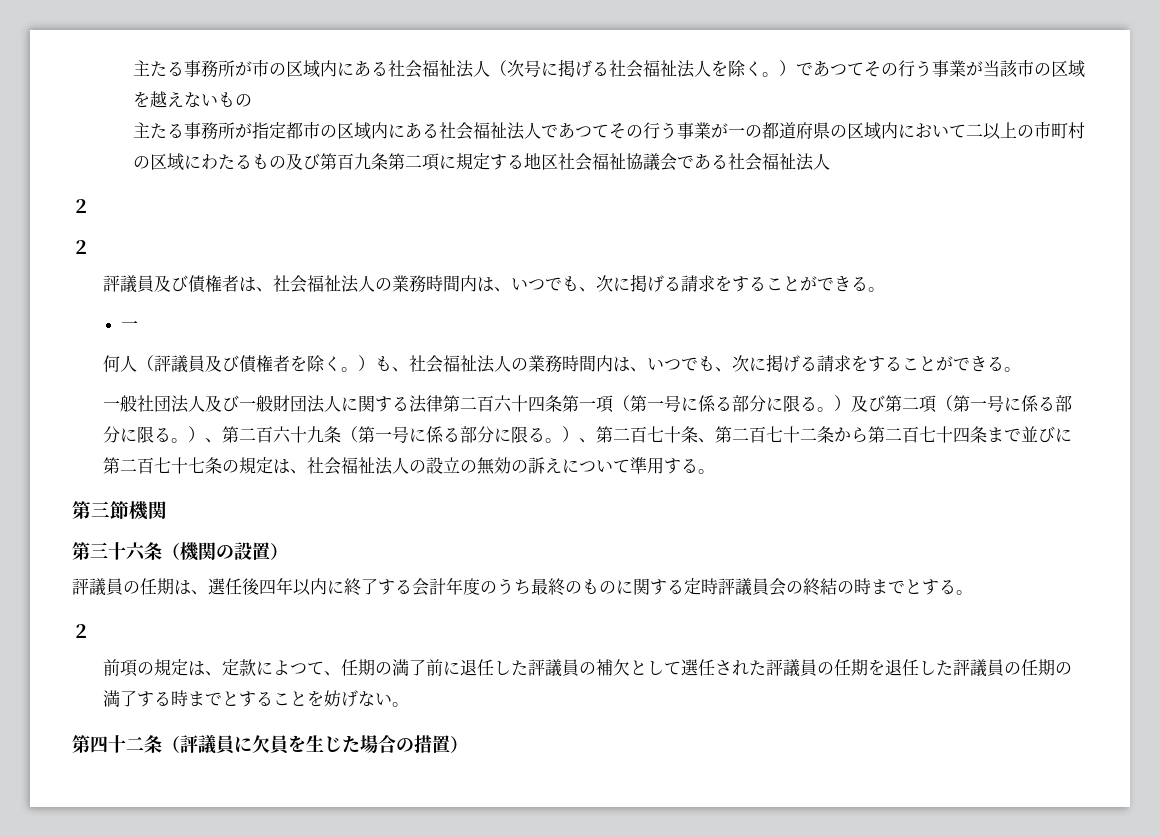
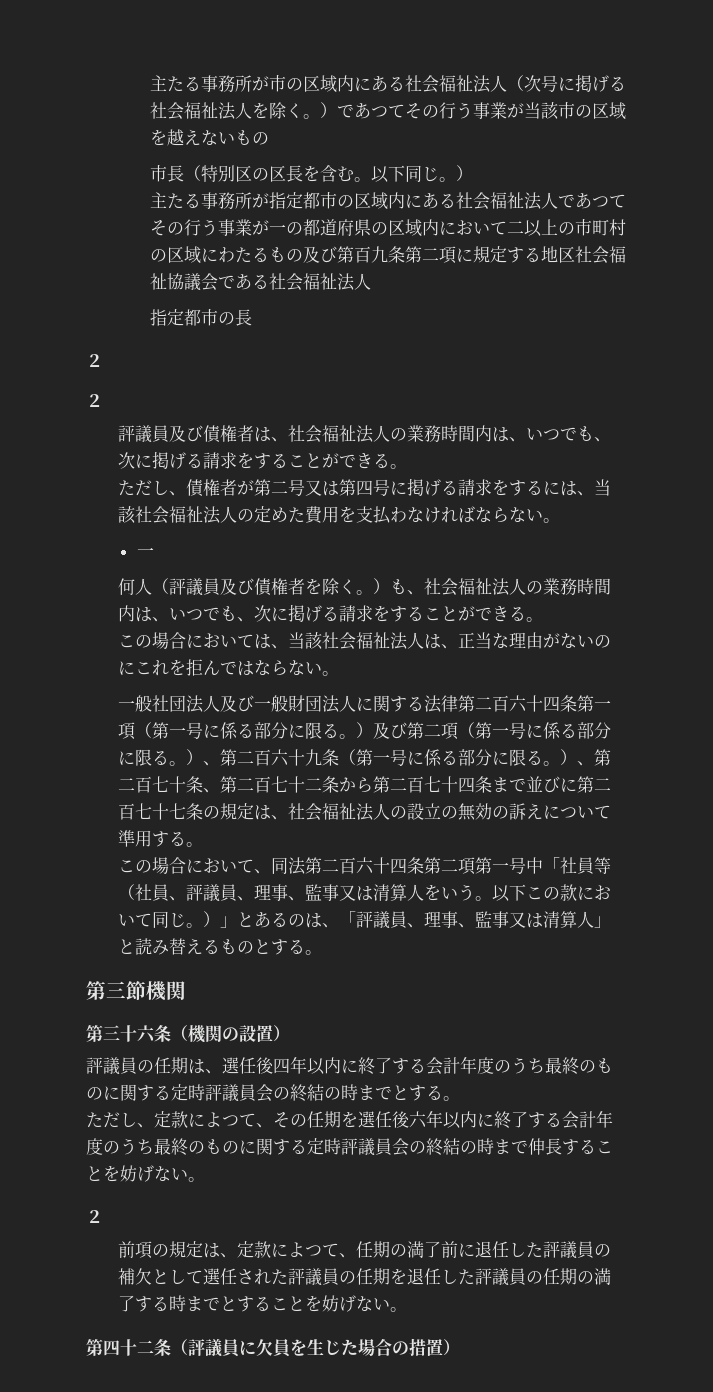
+ 市長（特別区の区長を含む。以下同じ。）
+ 指定都市の長
+ ただし、債権者が第二号又は第四号に掲げる請求をするには、当該社会福祉法人の定めた費用を支払わなければならない。
+ この場合においては、当該社会福祉法人は、正当な理由がないのにこれを拒んではならない。
+ この場合において、同法第二百六十四条第二項第一号中「社員等（社員、評議員、理事、監事又は清算人をいう。以下この款において同じ。）」とあるのは、「評議員、理事、監事又は清算人」と読み替えるものとする。
+ ただし、定款によつて、その任期を選任後六年以内に終了する会計年度のうち最終のものに関する定時評議員会の終結の時まで伸長することを妨げない。

